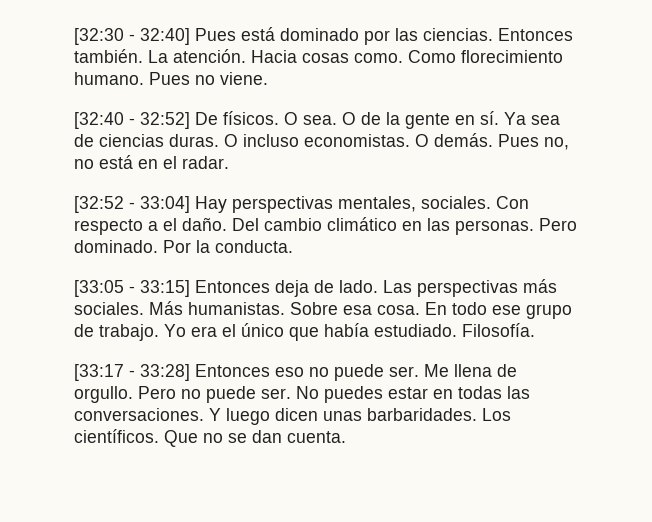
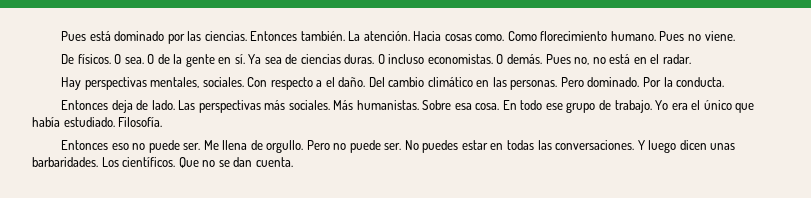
- [32:30 - 32:40] Pues está dominado por las ciencias.
+ Pues está dominado por las ciencias.
- [32:40 - 32:52] De físicos.
+ De físicos.
- [32:52 - 33:04] Hay perspectivas mentales, sociales.
+ Hay perspectivas mentales, sociales.
- [33:05 - 33:15] Entonces deja de lado.
+ Entonces deja de lado.
- [33:17 - 33:28] Entonces eso no puede ser.
+ Entonces eso no puede ser.

